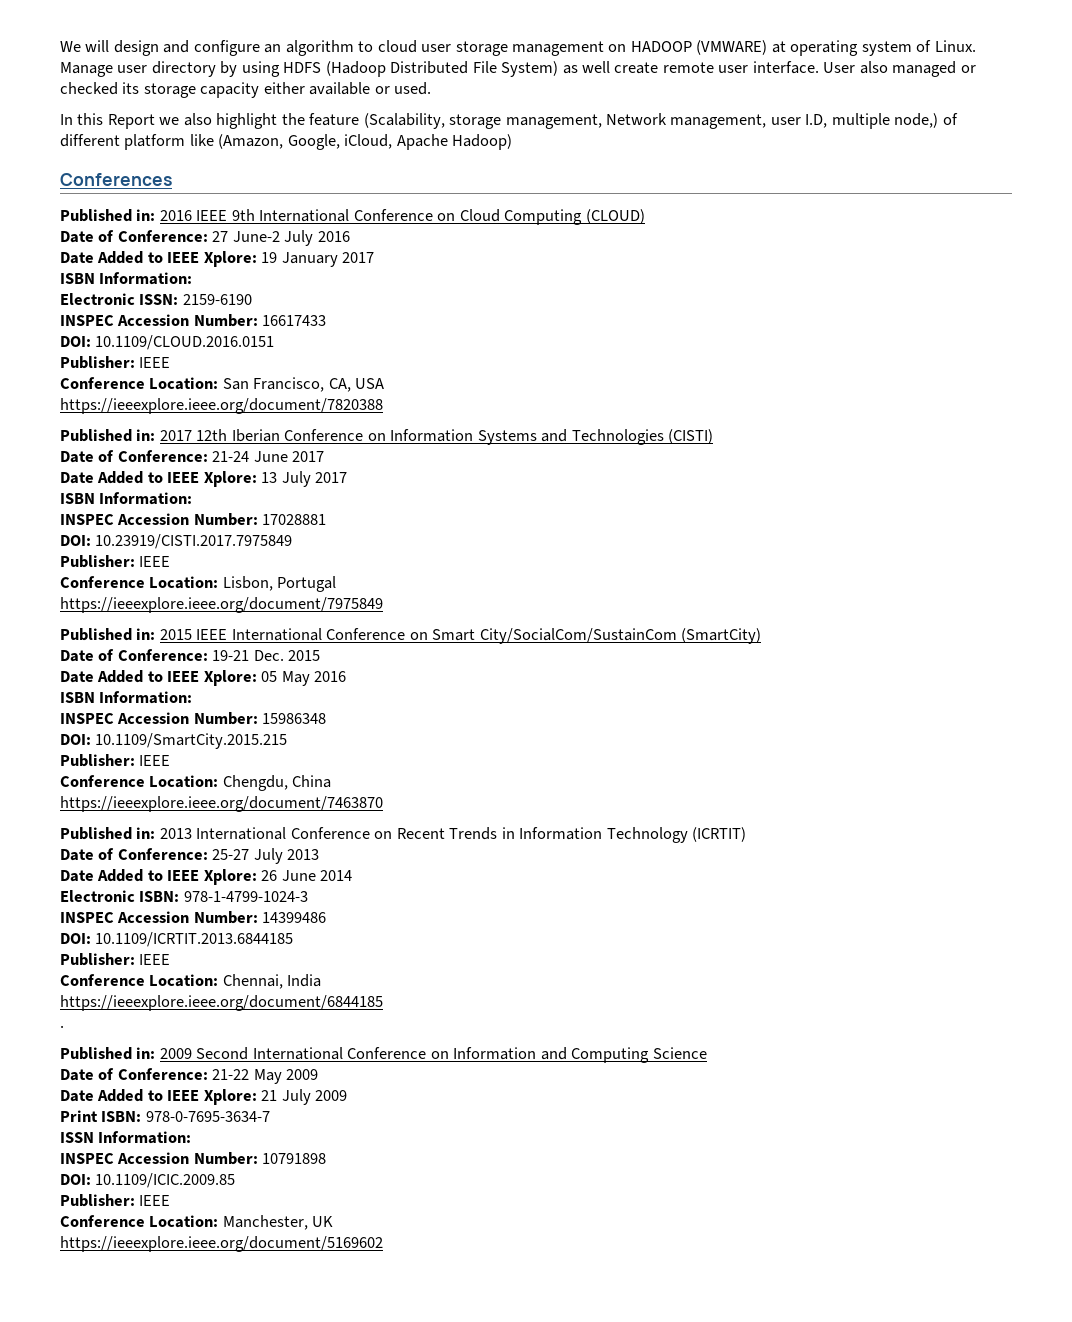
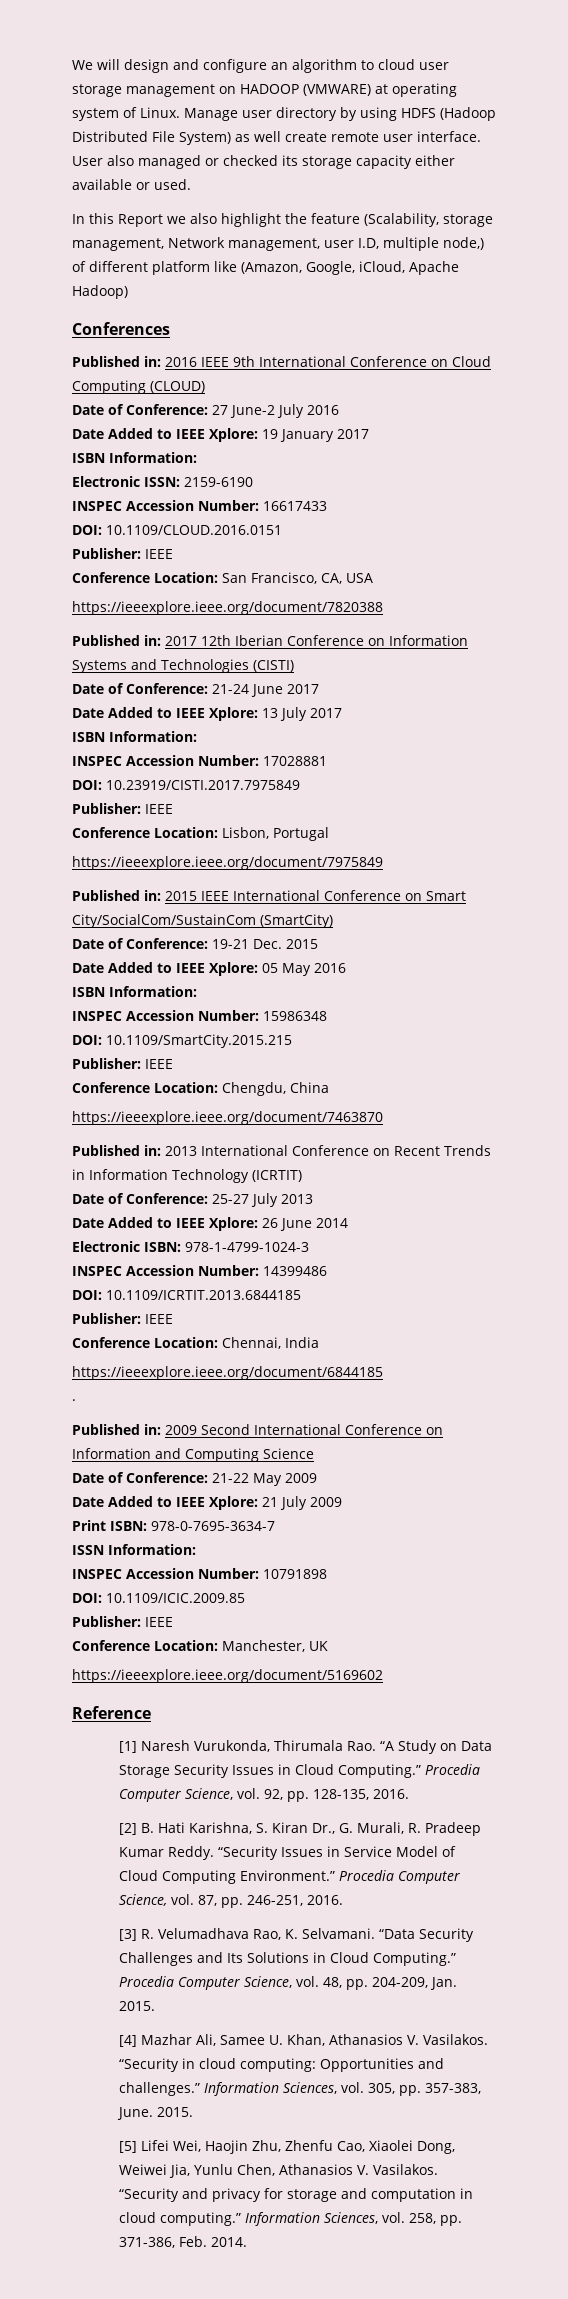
+ Reference
+ [1] Naresh Vurukonda, Thirumala Rao. “A Study on Data Storage Security Issues in Cloud Computing.” Procedia Computer Science, vol. 92, pp. 128-135, 2016.
+ [2] B. Hati Karishna, S. Kiran Dr., G. Murali, R. Pradeep Kumar Reddy. “Security Issues in Service Model of Cloud Computing Environment.” Procedia Computer Science, vol. 87, pp. 246-251, 2016.
+ [3] R. Velumadhava Rao, K. Selvamani. “Data Security Challenges and Its Solutions in Cloud Computing.” Procedia Computer Science, vol. 48, pp. 204-209, Jan. 2015.
+ [4] Mazhar Ali, Samee U. Khan, Athanasios V. Vasilakos. “Security in cloud computing: Opportunities and challenges.” Information Sciences, vol. 305, pp. 357-383, June. 2015.
+ [5] Lifei Wei, Haojin Zhu, Zhenfu Cao, Xiaolei Dong, Weiwei Jia, Yunlu Chen, Athanasios V. Vasilakos. “Security and privacy for storage and computation in cloud computing.” Information Sciences, vol. 258, pp. 371-386, Feb. 2014.

